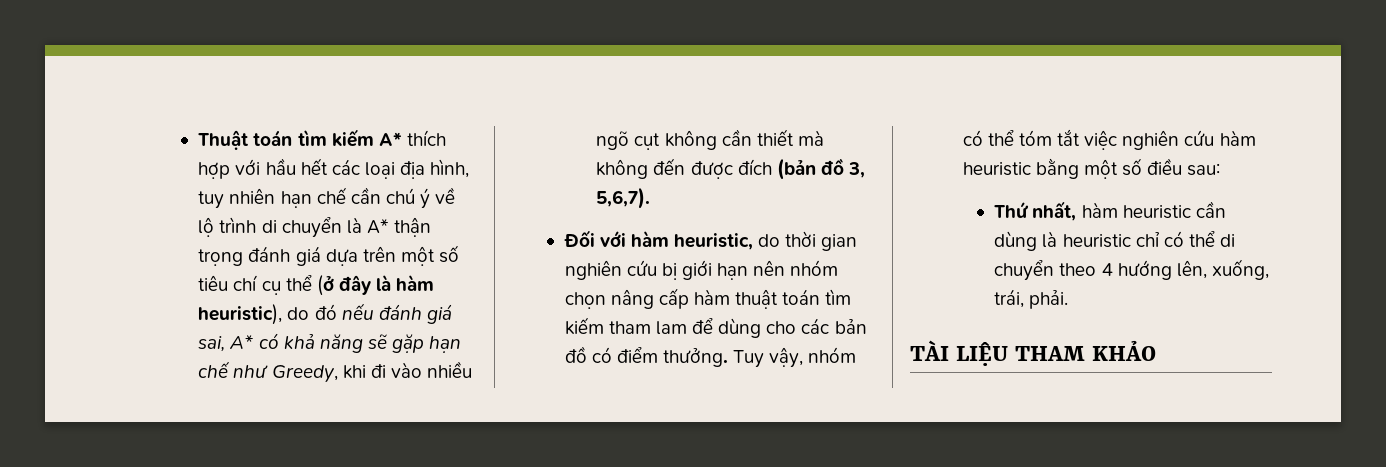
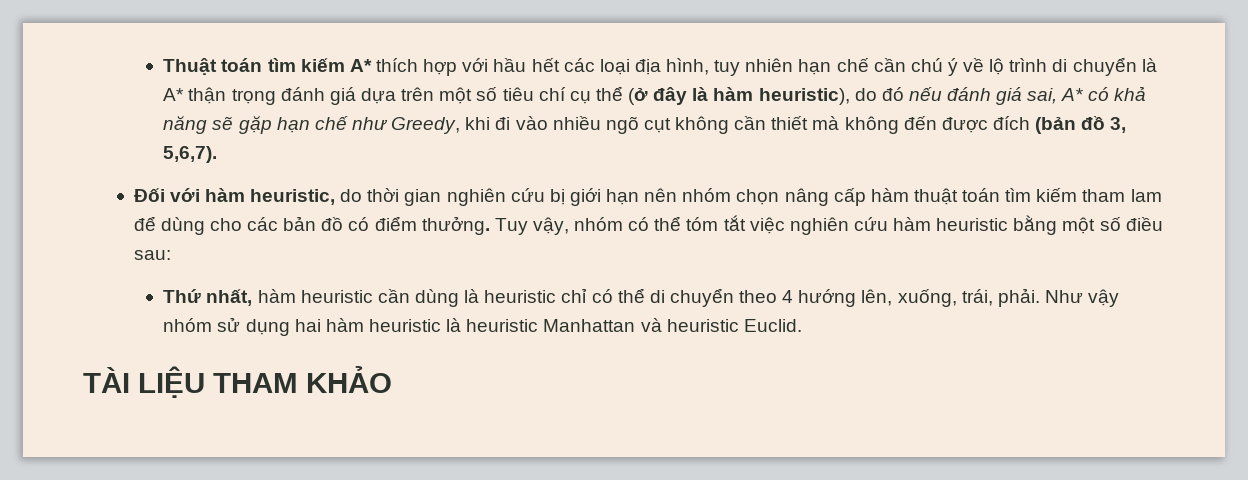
+ Như vậy nhóm sử dụng hai hàm heuristic là heuristic Manhattan và heuristic Euclid.

